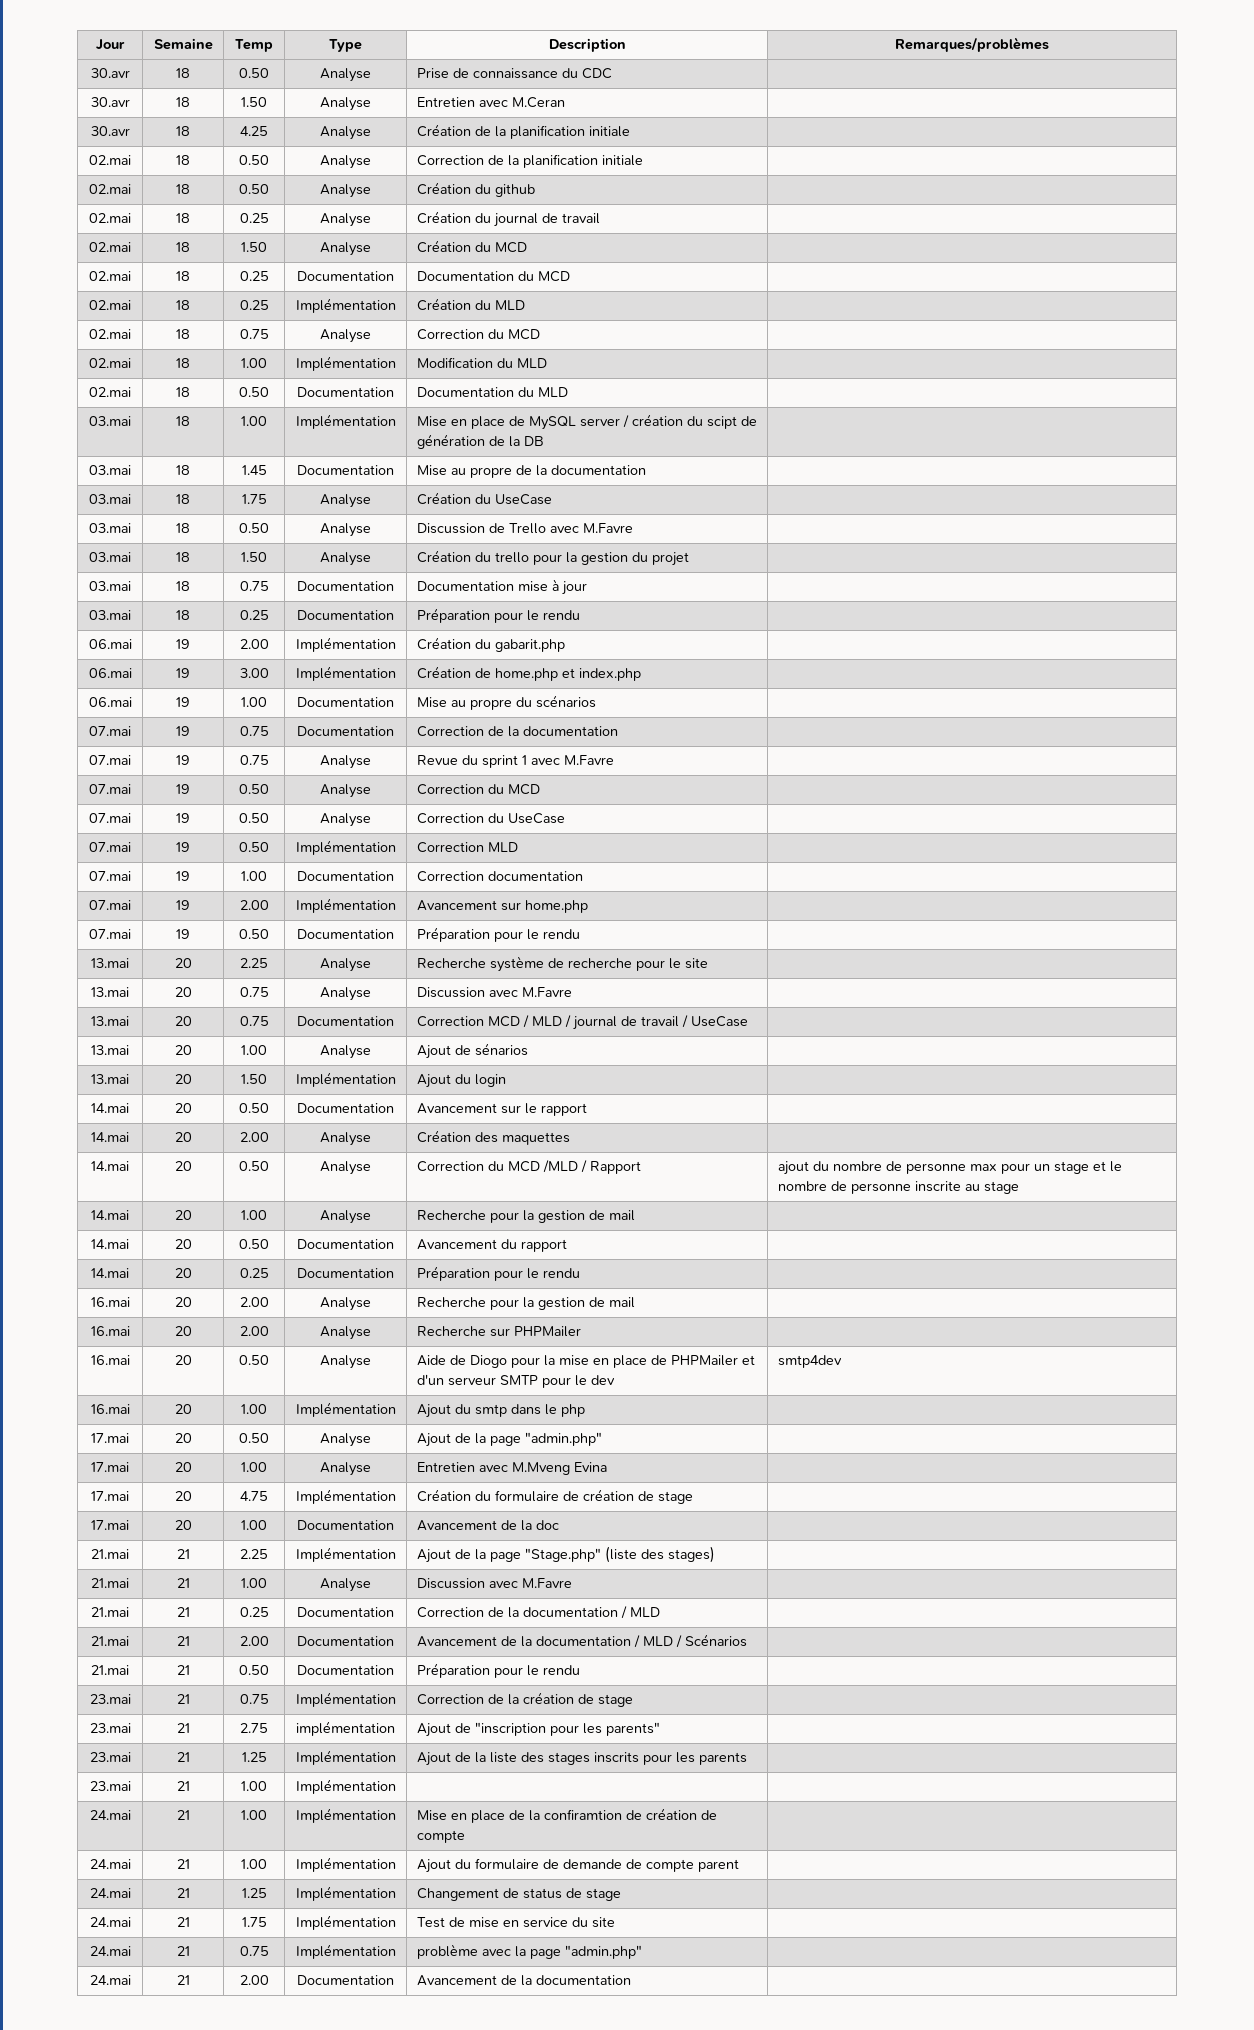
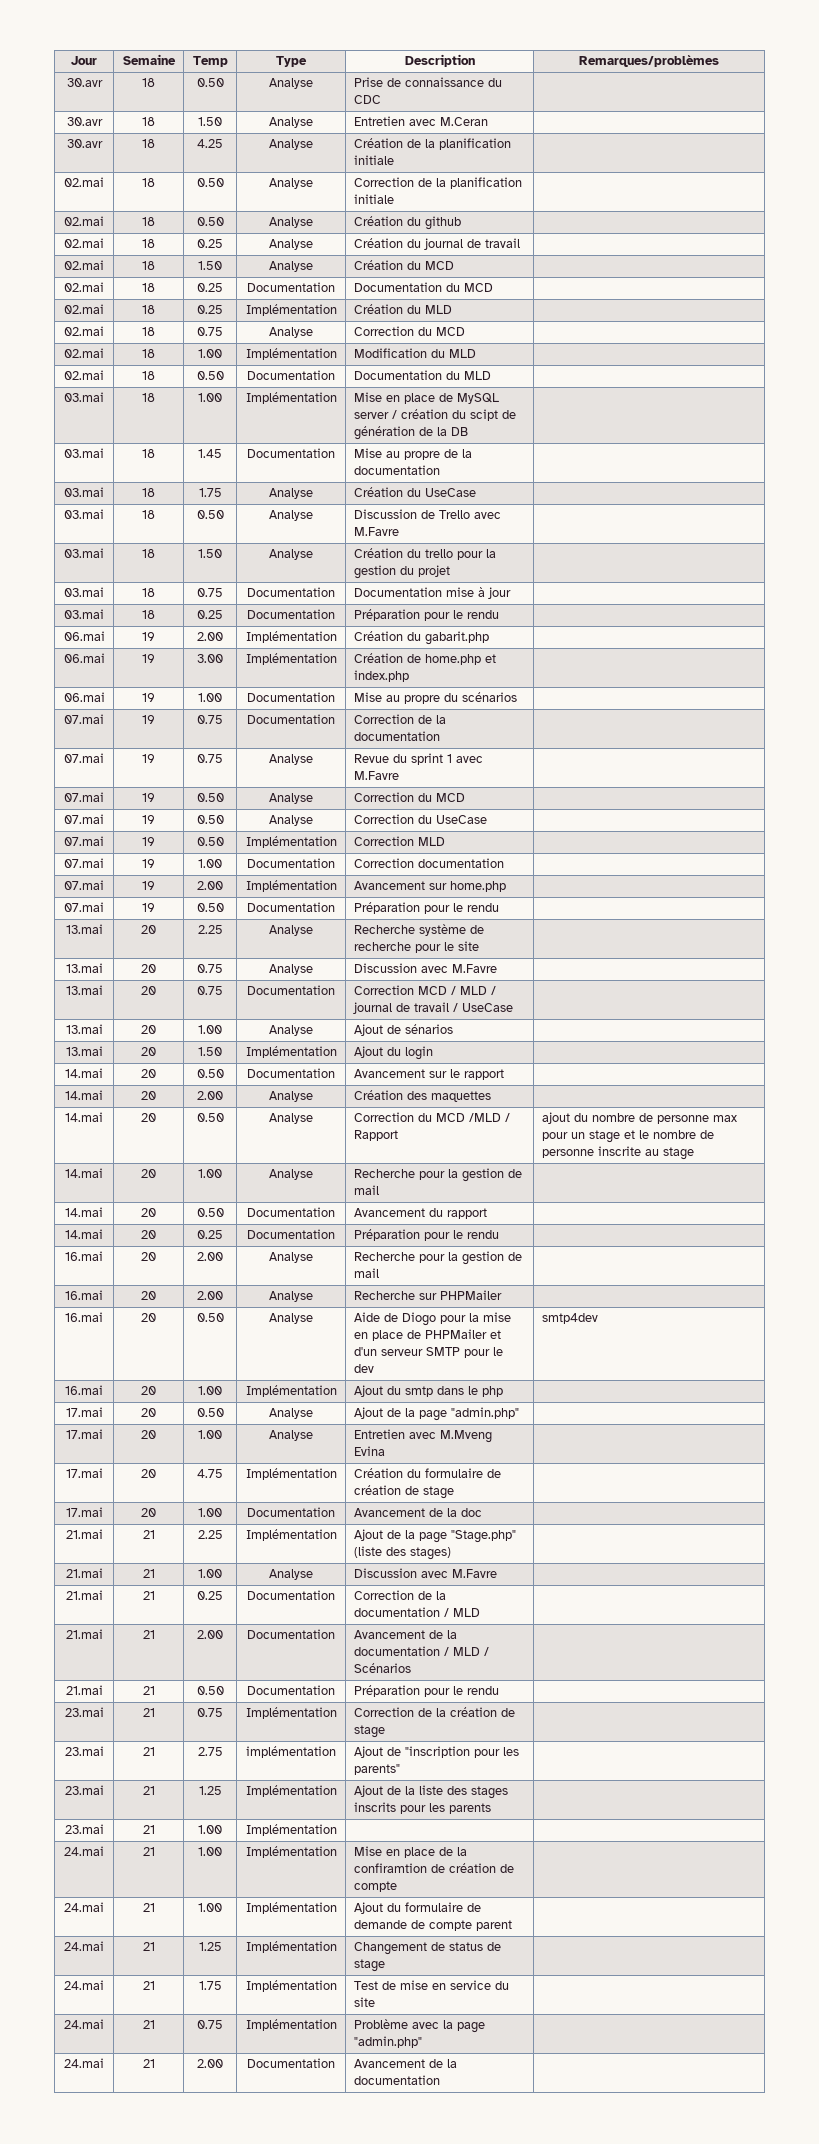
- 24.mai | 21 | 0.75 | Implémentation | problème avec la page "admin.php" |
+ 24.mai | 21 | 0.75 | Implémentation | Problème avec la page "admin.php" |

